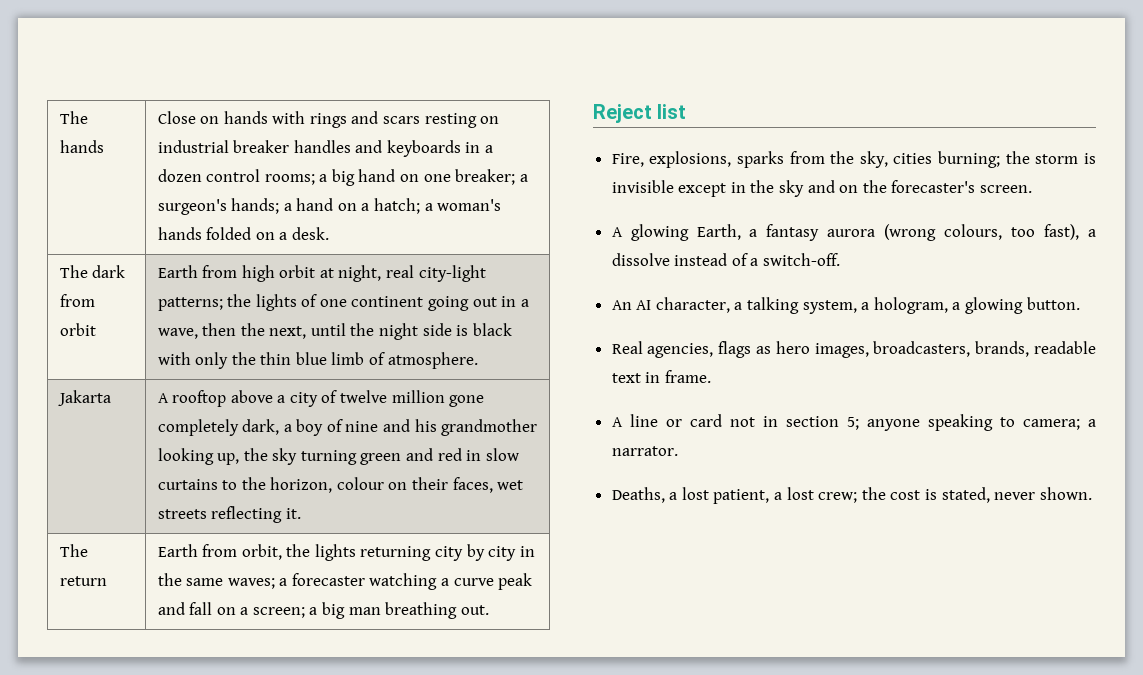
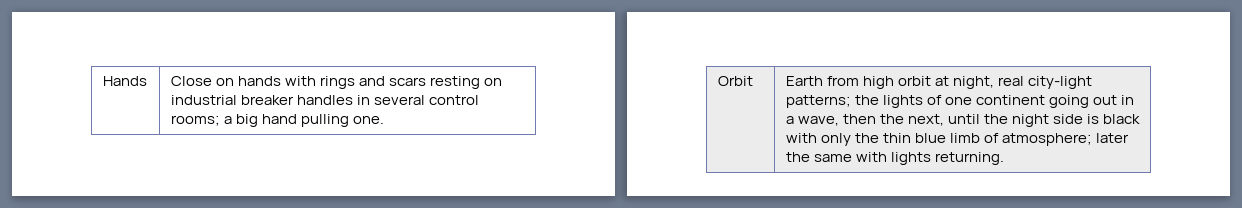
- The hands
+ Hands
- Close on hands with rings and scars resting on industrial breaker handles and keyboards in a dozen control rooms; a big hand on one breaker; a surgeon's hands; a hand on a hatch; a woman's hands folded on a desk.
- The dark from orbit | Earth from high orbit at night, real city-light patterns; the lights of one continent going out in a wave, then the next, until the night side is black with only the thin blue limb of atmosphere.
- Jakarta | A rooftop above a city of twelve million gone completely dark, a boy of nine and his grandmother looking up, the sky turning green and red in slow curtains to the horizon, colour on their faces, wet streets reflecting it.
- The return | Earth from orbit, the lights returning city by city in the same waves; a forecaster watching a curve peak and fall on a screen; a big man breathing out.
- Reject list
- Fire, explosions, sparks from the sky, cities burning; the storm is invisible except in the sky and on the forecaster's screen.
- A glowing Earth, a fantasy aurora (wrong colours, too fast), a dissolve instead of a switch-off.
- An AI character, a talking system, a hologram, a glowing button.
- Real agencies, flags as hero images, broadcasters, brands, readable text in frame.
- A line or card not in section 5; anyone speaking to camera; a narrator.
- Deaths, a lost patient, a lost crew; the cost is stated, never shown.
+ Close on hands with rings and scars resting on industrial breaker handles in several control rooms; a big hand pulling one.
+ Orbit | Earth from high orbit at night, real city-light patterns; the lights of one continent going out in a wave, then the next, until the night side is black with only the thin blue limb of atmosphere; later the same with lights returning.

